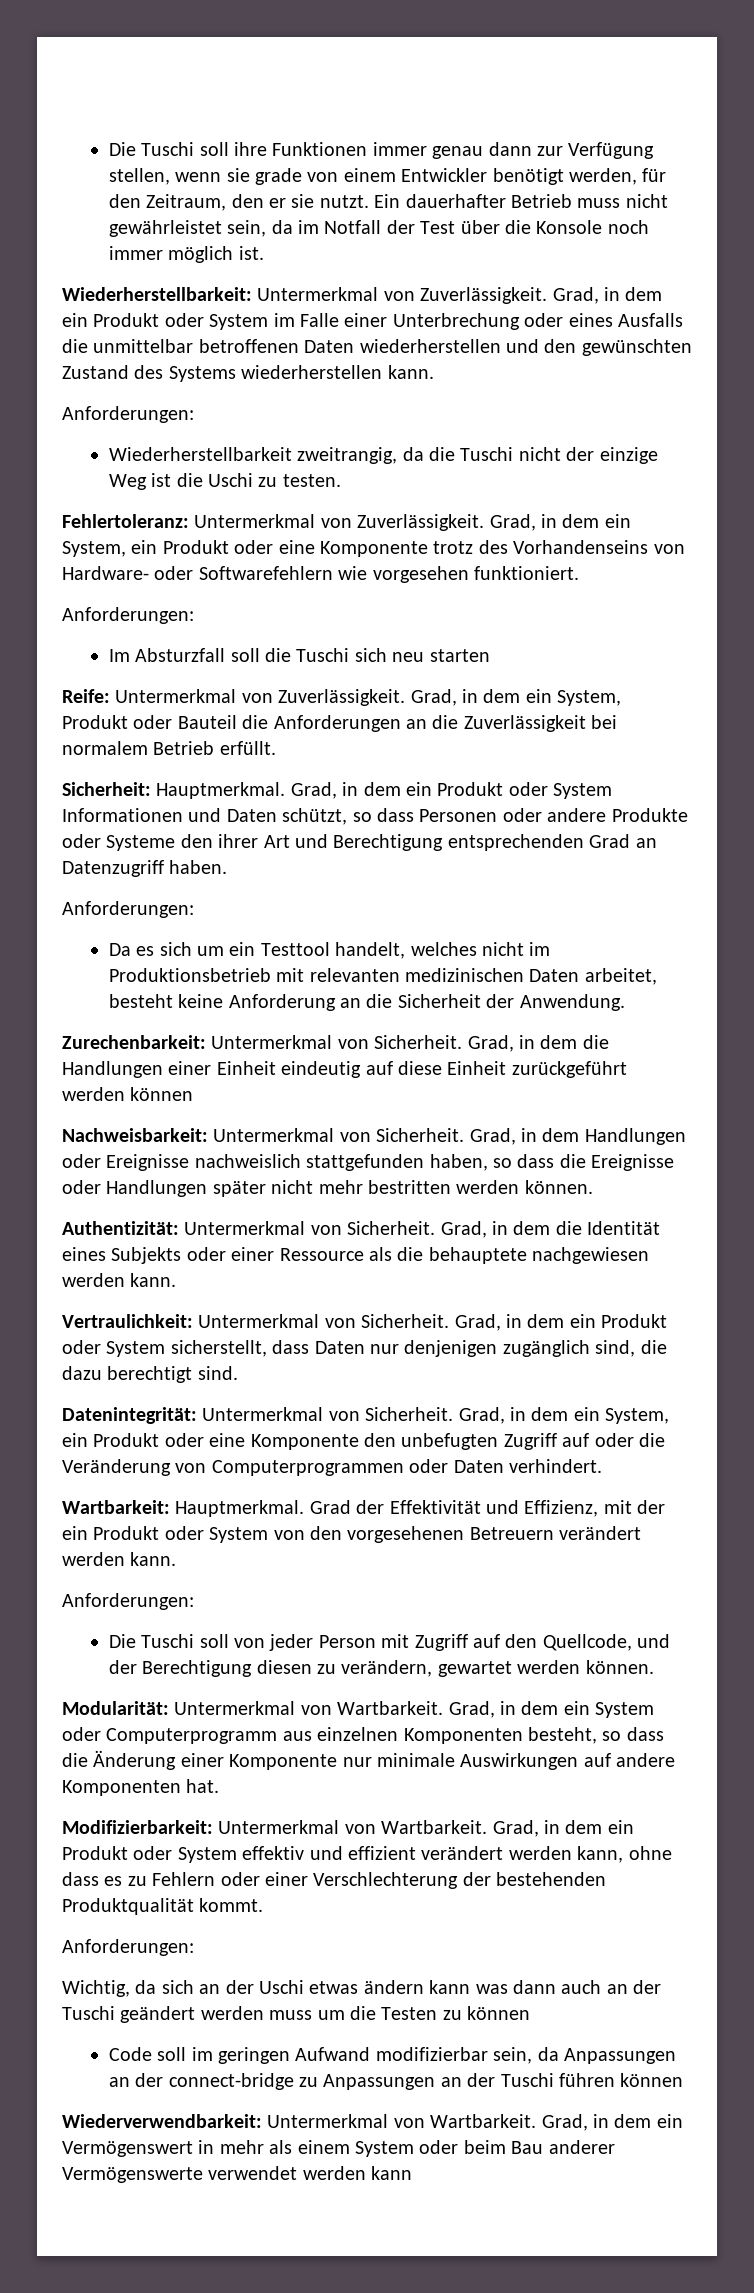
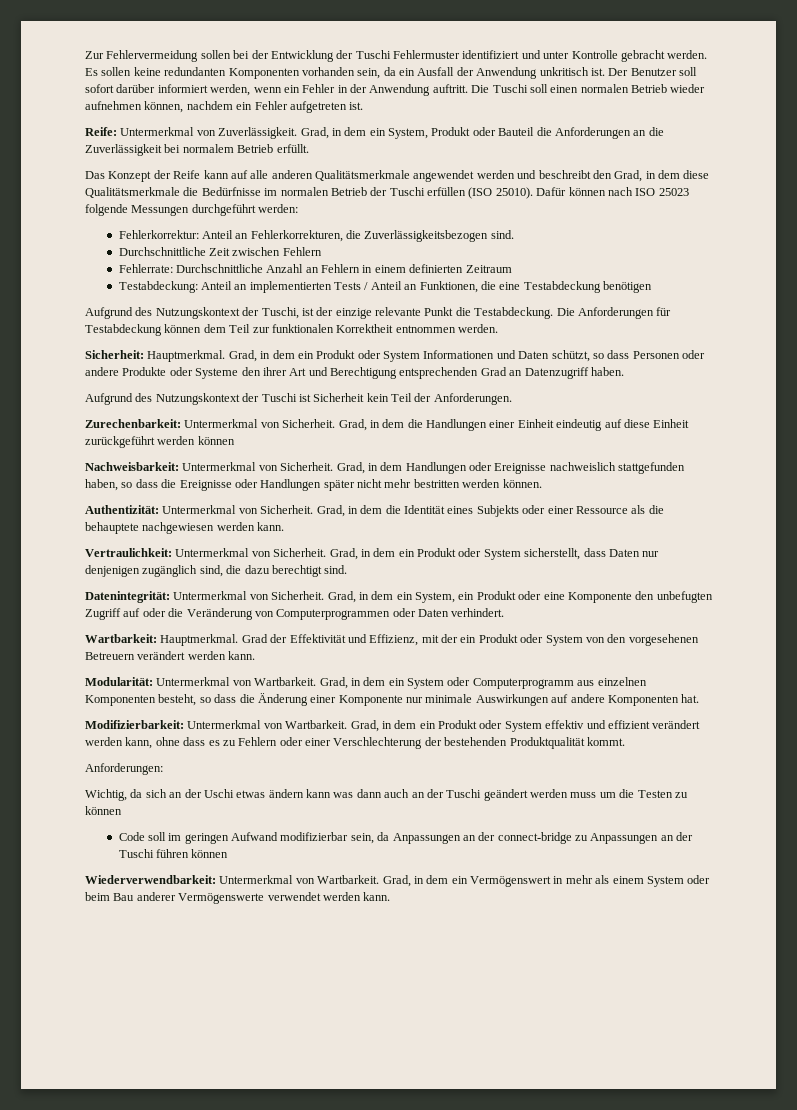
- Die Tuschi soll ihre Funktionen immer genau dann zur Verfügung stellen, wenn sie grade von einem Entwickler benötigt werden, für den Zeitraum, den er sie nutzt. Ein dauerhafter Betrieb muss nicht gewährleistet sein, da im Notfall der Test über die Konsole noch immer möglich ist.
- Wiederherstellbarkeit: Untermerkmal von Zuverlässigkeit. Grad, in dem ein Produkt oder System im Falle einer Unterbrechung oder eines Ausfalls die unmittelbar betroffenen Daten wiederherstellen und den gewünschten Zustand des Systems wiederherstellen kann.
- Anforderungen:
- Wiederherstellbarkeit zweitrangig, da die Tuschi nicht der einzige Weg ist die Uschi zu testen.
- Fehlertoleranz: Untermerkmal von Zuverlässigkeit. Grad, in dem ein System, ein Produkt oder eine Komponente trotz des Vorhandenseins von Hardware- oder Softwarefehlern wie vorgesehen funktioniert.
- Anforderungen:
- Im Absturzfall soll die Tuschi sich neu starten
+ Zur Fehlervermeidung sollen bei der Entwicklung der Tuschi Fehlermuster identifiziert und unter Kontrolle gebracht werden. Es sollen keine redundanten Komponenten vorhanden sein, da ein Ausfall der Anwendung unkritisch ist. Der Benutzer soll sofort darüber informiert werden, wenn ein Fehler in der Anwendung auftritt. Die Tuschi soll einen normalen Betrieb wieder aufnehmen können, nachdem ein Fehler aufgetreten ist.
+ Das Konzept der Reife kann auf alle anderen Qualitätsmerkmale angewendet werden und beschreibt den Grad, in dem diese Qualitätsmerkmale die Bedürfnisse im normalen Betrieb der Tuschi erfüllen (ISO 25010). Dafür können nach ISO 25023 folgende Messungen durchgeführt werden:
+ Fehlerkorrektur: Anteil an Fehlerkorrekturen, die Zuverlässigkeitsbezogen sind.
+ Durchschnittliche Zeit zwischen Fehlern
+ Fehlerrate: Durchschnittliche Anzahl an Fehlern in einem definierten Zeitraum
+ Testabdeckung: Anteil an implementierten Tests / Anteil an Funktionen, die eine Testabdeckung benötigen
+ Aufgrund des Nutzungskontext der Tuschi, ist der einzige relevante Punkt die Testabdeckung. Die Anforderungen für Testabdeckung können dem Teil zur funktionalen Korrektheit entnommen werden.
  Grad, in dem ein Produkt oder System Informationen und Daten schützt, so dass Personen oder andere Produkte oder Systeme den ihrer Art und Berechtigung entsprechenden Grad an Datenzugriff haben.
- Anforderungen:
- Da es sich um ein Testtool handelt, welches nicht im Produktionsbetrieb mit relevanten medizinischen Daten arbeitet, besteht keine Anforderung an die Sicherheit der Anwendung.
+ Aufgrund des Nutzungskontext der Tuschi ist Sicherheit kein Teil der Anforderungen.
  Grad der Effektivität und Effizienz, mit der ein Produkt oder System von den vorgesehenen Betreuern verändert werden kann.
- Anforderungen:
- Die Tuschi soll von jeder Person mit Zugriff auf den Quellcode, und der Berechtigung diesen zu verändern, gewartet werden können.
- Grad, in dem ein Vermögenswert in mehr als einem System oder beim Bau anderer Vermögenswerte verwendet werden kann
+ Grad, in dem ein Vermögenswert in mehr als einem System oder beim Bau anderer Vermögenswerte verwendet werden kann.

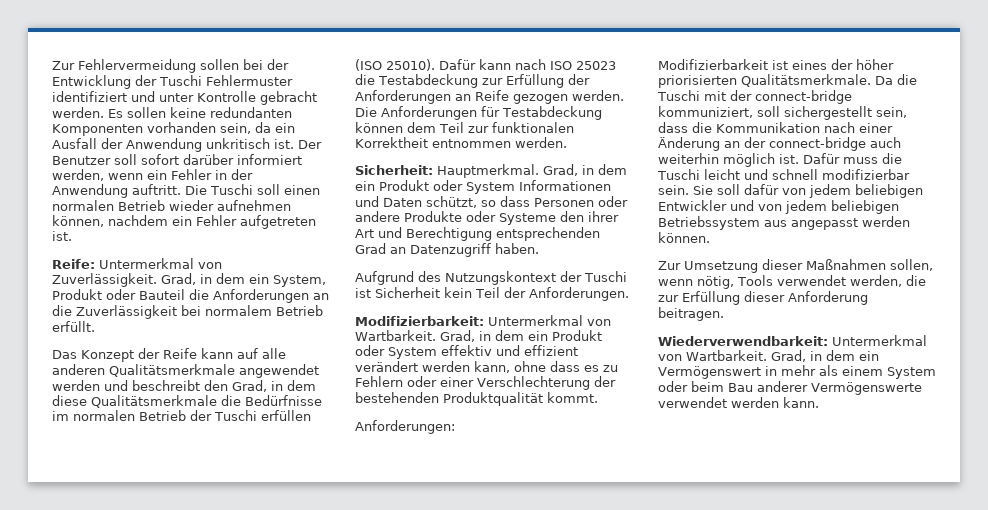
- Dafür können nach ISO 25023 folgende Messungen durchgeführt werden:
- Fehlerkorrektur: Anteil an Fehlerkorrekturen, die Zuverlässigkeitsbezogen sind.
- Durchschnittliche Zeit zwischen Fehlern
- Fehlerrate: Durchschnittliche Anzahl an Fehlern in einem definierten Zeitraum
- Testabdeckung: Anteil an implementierten Tests / Anteil an Funktionen, die eine Testabdeckung benötigen
- Aufgrund des Nutzungskontext der Tuschi, ist der einzige relevante Punkt die Testabdeckung.
+ Dafür kann nach ISO 25023 die Testabdeckung zur Erfüllung der Anforderungen an Reife gezogen werden.
- Zurechenbarkeit: Untermerkmal von Sicherheit. Grad, in dem die Handlungen einer Einheit eindeutig auf diese Einheit zurückgeführt werden können
- Nachweisbarkeit: Untermerkmal von Sicherheit. Grad, in dem Handlungen oder Ereignisse nachweislich stattgefunden haben, so dass die Ereignisse oder Handlungen später nicht mehr bestritten werden können.
- Authentizität: Untermerkmal von Sicherheit. Grad, in dem die Identität eines Subjekts oder einer Ressource als die behauptete nachgewiesen werden kann.
- Vertraulichkeit: Untermerkmal von Sicherheit. Grad, in dem ein Produkt oder System sicherstellt, dass Daten nur denjenigen zugänglich sind, die dazu berechtigt sind.
- Datenintegrität: Untermerkmal von Sicherheit. Grad, in dem ein System, ein Produkt oder eine Komponente den unbefugten Zugriff auf oder die Veränderung von Computerprogrammen oder Daten verhindert.
- Wartbarkeit: Hauptmerkmal. Grad der Effektivität und Effizienz, mit der ein Produkt oder System von den vorgesehenen Betreuern verändert werden kann.
- Modularität: Untermerkmal von Wartbarkeit. Grad, in dem ein System oder Computerprogramm aus einzelnen Komponenten besteht, so dass die Änderung einer Komponente nur minimale Auswirkungen auf andere Komponenten hat.
- Wichtig, da sich an der Uschi etwas ändern kann was dann auch an der Tuschi geändert werden muss um die Testen zu können
- Code soll im geringen Aufwand modifizierbar sein, da Anpassungen an der connect-bridge zu Anpassungen an der Tuschi führen können
+ Modifizierbarkeit ist eines der höher priorisierten Qualitätsmerkmale. Da die Tuschi mit der connect-bridge kommuniziert, soll sichergestellt sein, dass die Kommunikation nach einer Änderung an der connect-bridge auch weiterhin möglich ist. Dafür muss die Tuschi leicht und schnell modifizierbar sein. Sie soll dafür von jedem beliebigen Entwickler und von jedem beliebigen Betriebssystem aus angepasst werden können.
+ Zur Umsetzung dieser Maßnahmen sollen, wenn nötig, Tools verwendet werden, die zur Erfüllung dieser Anforderung beitragen.

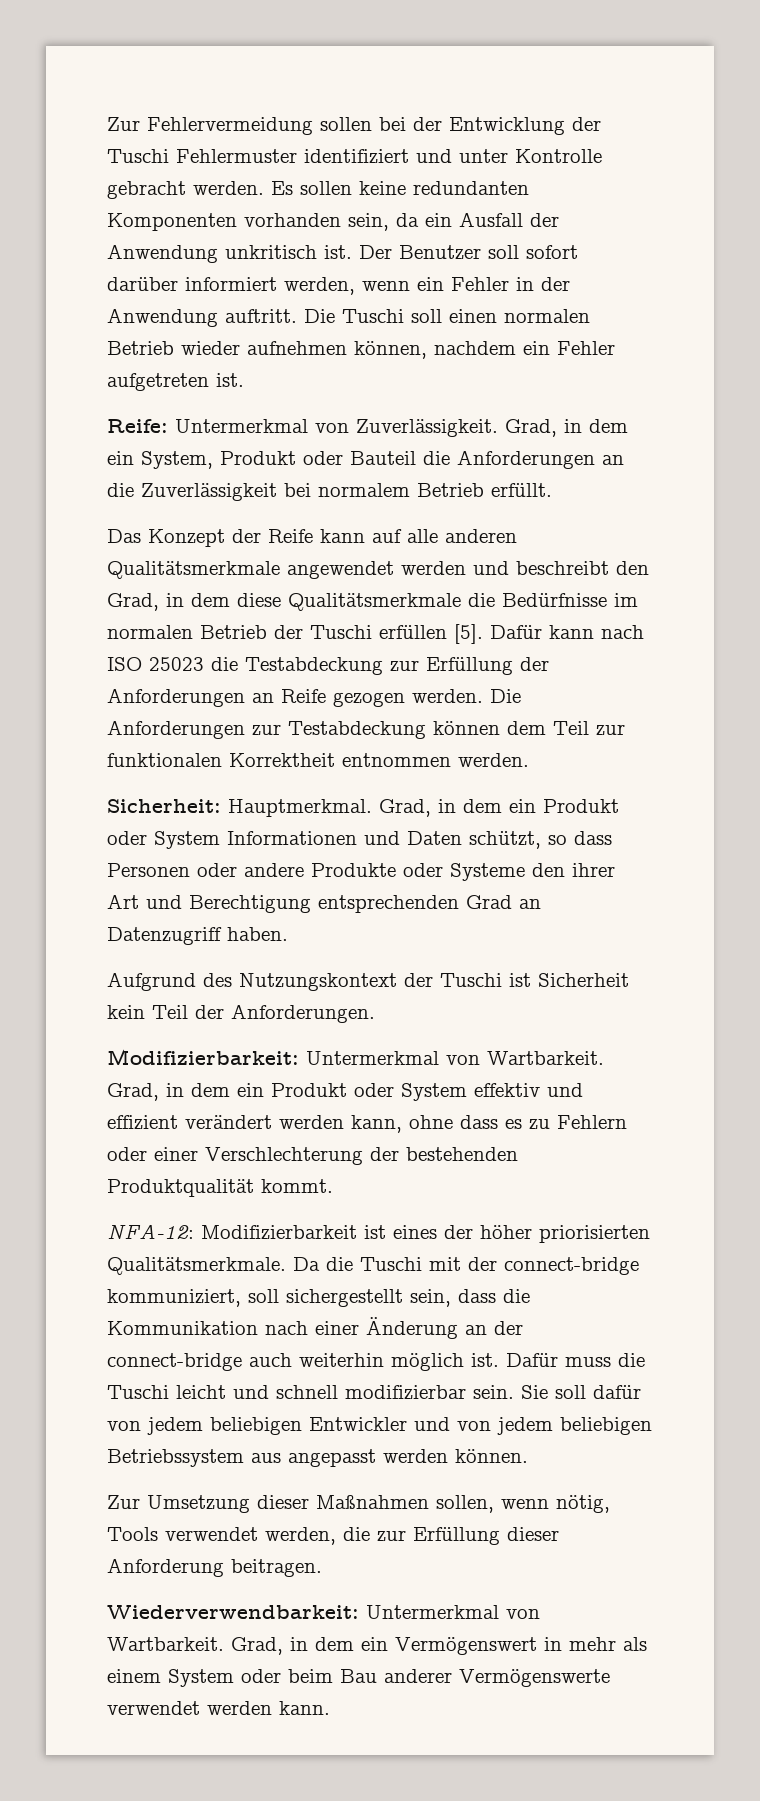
- Das Konzept der Reife kann auf alle anderen Qualitätsmerkmale angewendet werden und beschreibt den Grad, in dem diese Qualitätsmerkmale die Bedürfnisse im normalen Betrieb der Tuschi erfüllen (ISO 25010).
+ Das Konzept der Reife kann auf alle anderen Qualitätsmerkmale angewendet werden und beschreibt den Grad, in dem diese Qualitätsmerkmale die Bedürfnisse im normalen Betrieb der Tuschi erfüllen [5].
- Die Anforderungen für Testabdeckung können dem Teil zur funktionalen Korrektheit entnommen werden.
+ Die Anforderungen zur Testabdeckung können dem Teil zur funktionalen Korrektheit entnommen werden.
- Anforderungen:
- Modifizierbarkeit ist eines der höher priorisierten Qualitätsmerkmale.
+ NFA-12: Modifizierbarkeit ist eines der höher priorisierten Qualitätsmerkmale.

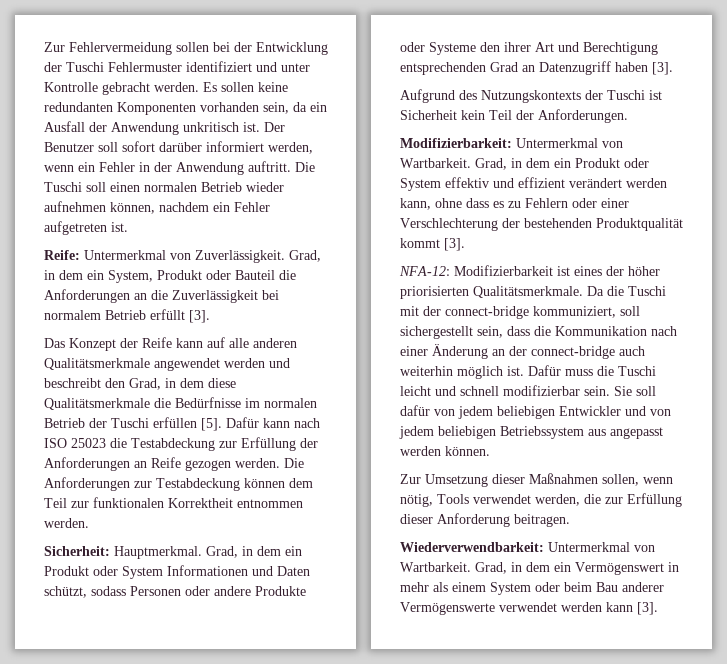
- Grad, in dem ein System, Produkt oder Bauteil die Anforderungen an die Zuverlässigkeit bei normalem Betrieb erfüllt.
+ Grad, in dem ein System, Produkt oder Bauteil die Anforderungen an die Zuverlässigkeit bei normalem Betrieb erfüllt [3].
- Grad, in dem ein Produkt oder System Informationen und Daten schützt, so dass Personen oder andere Produkte oder Systeme den ihrer Art und Berechtigung entsprechenden Grad an Datenzugriff haben.
+ Grad, in dem ein Produkt oder System Informationen und Daten schützt, sodass Personen oder andere Produkte oder Systeme den ihrer Art und Berechtigung entsprechenden Grad an Datenzugriff haben [3].
- Aufgrund des Nutzungskontext der Tuschi ist Sicherheit kein Teil der Anforderungen.
+ Aufgrund des Nutzungskontexts der Tuschi ist Sicherheit kein Teil der Anforderungen.
- Grad, in dem ein Produkt oder System effektiv und effizient verändert werden kann, ohne dass es zu Fehlern oder einer Verschlechterung der bestehenden Produktqualität kommt.
+ Grad, in dem ein Produkt oder System effektiv und effizient verändert werden kann, ohne dass es zu Fehlern oder einer Verschlechterung der bestehenden Produktqualität kommt [3].
- Grad, in dem ein Vermögenswert in mehr als einem System oder beim Bau anderer Vermögenswerte verwendet werden kann.
+ Grad, in dem ein Vermögenswert in mehr als einem System oder beim Bau anderer Vermögenswerte verwendet werden kann [3].

